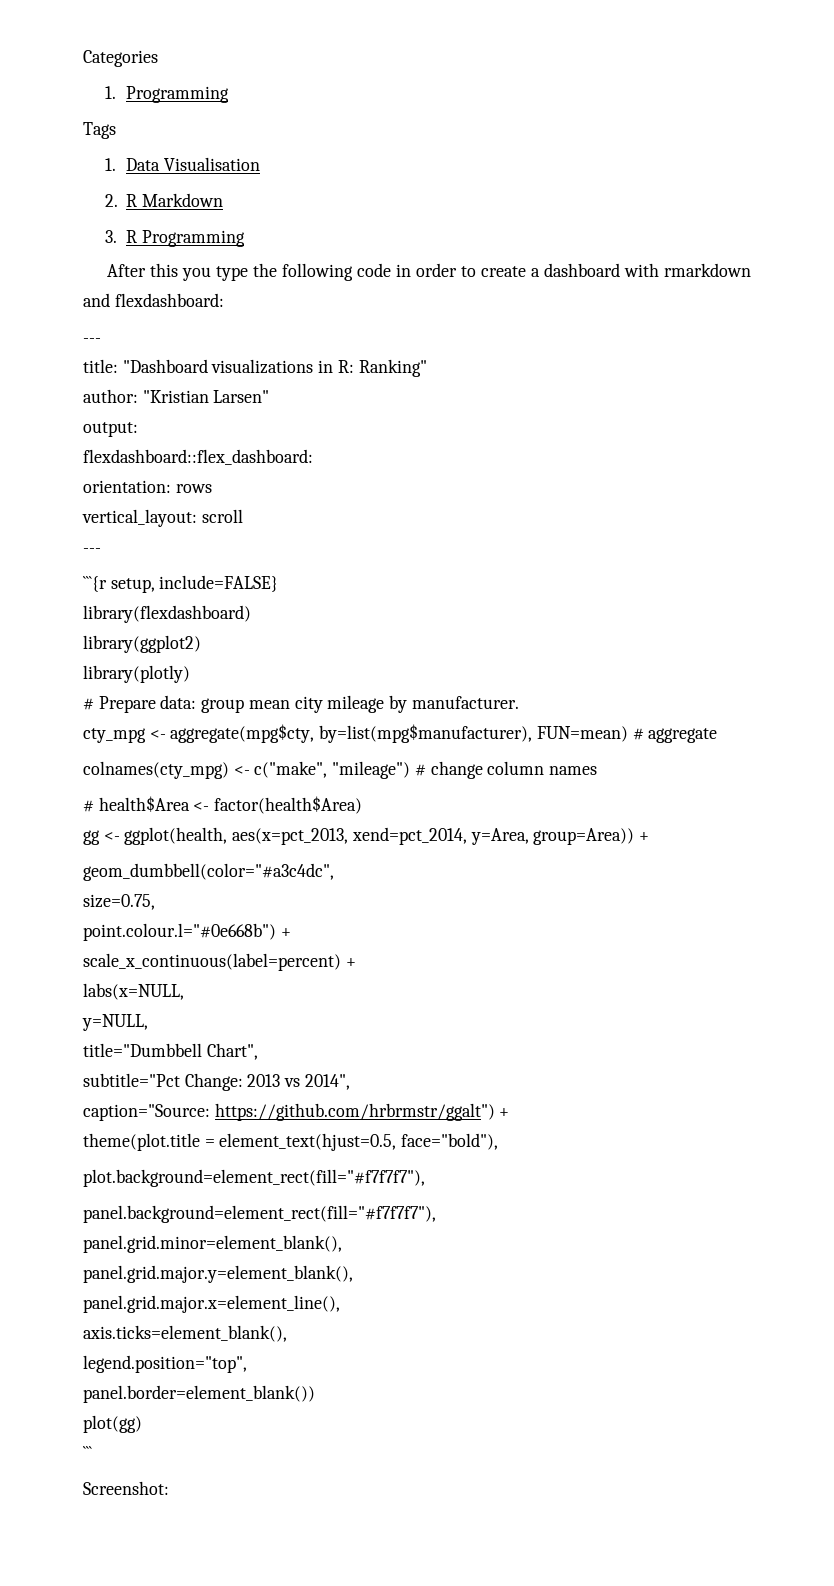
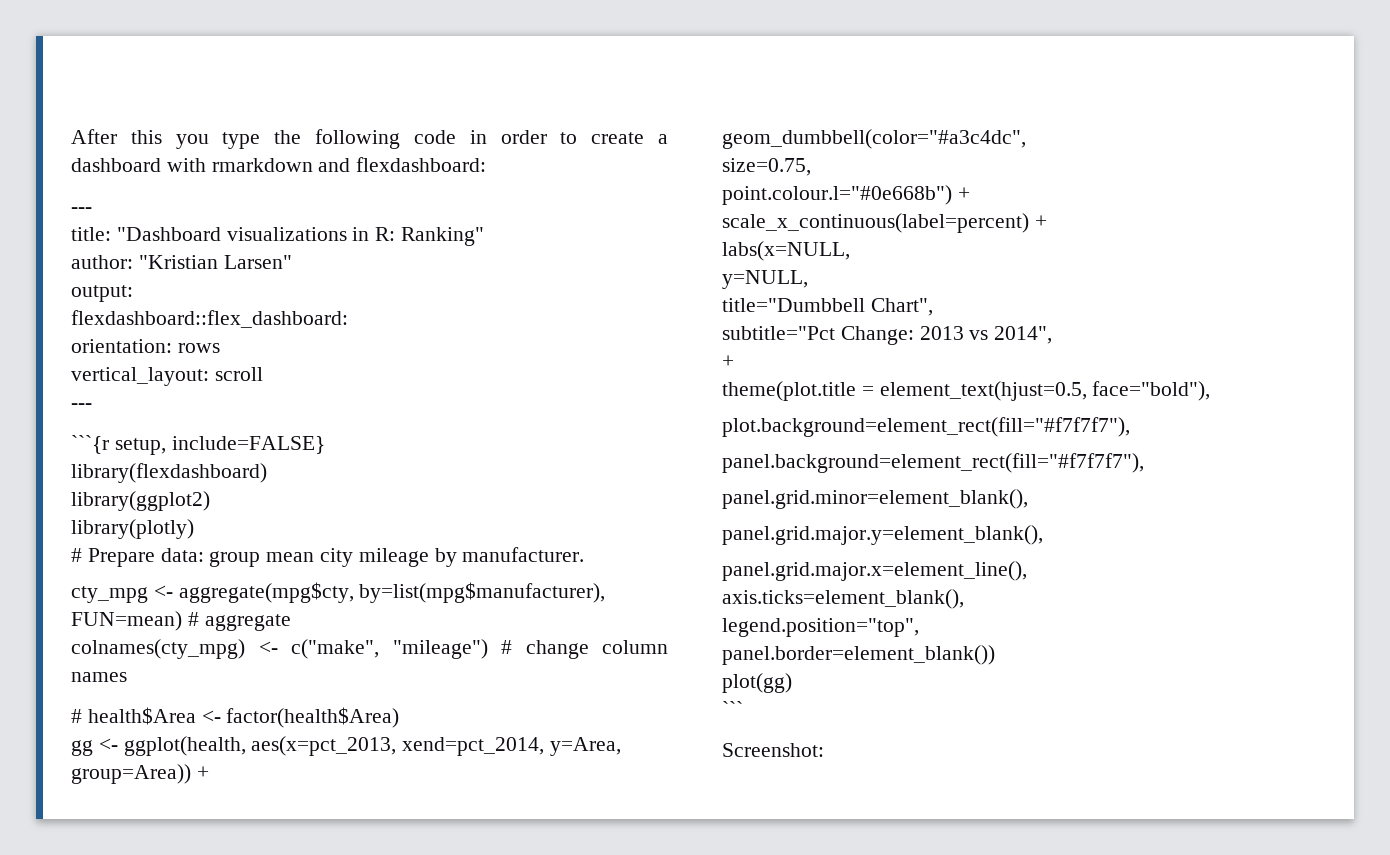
- Categories
- 1. Programming
- Tags
- 1. Data Visualisation
- 2. R Markdown
- 3. R Programming
  subtitle="Pct Change: 2013 vs 2014",
- caption="Source: https://github.com/hrbrmstr/ggalt") +
+ +

